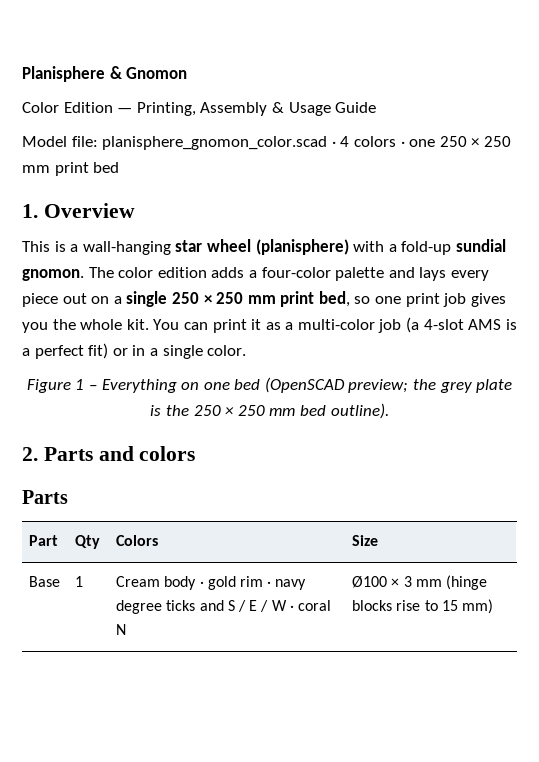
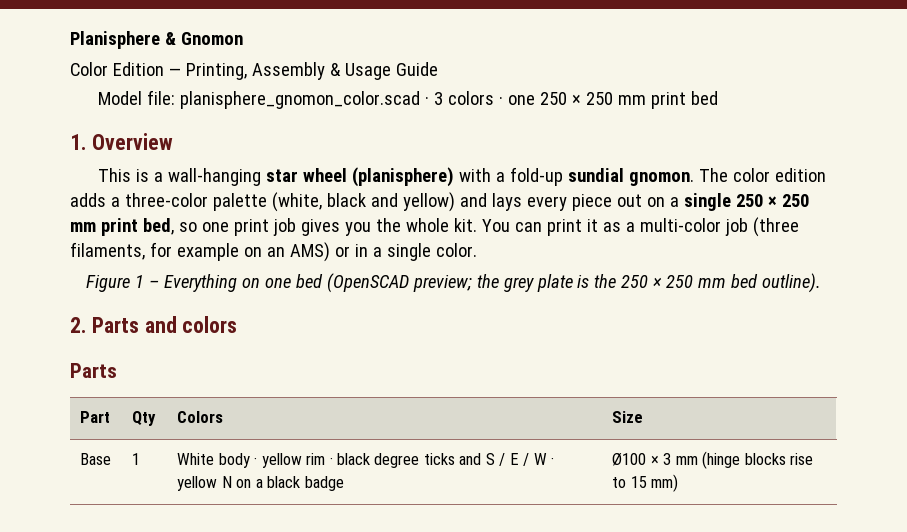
- Model file: planisphere_gnomon_color.scad · 4 colors · one 250 × 250 mm print bed
+ Model file: planisphere_gnomon_color.scad · 3 colors · one 250 × 250 mm print bed
- The color edition adds a four-color palette and lays every piece out on a single 250 × 250 mm print bed, so one print job gives you the whole kit.
+ The color edition adds a three-color palette (white, black and yellow) and lays every piece out on a single 250 × 250 mm print bed, so one print job gives you the whole kit.
- You can print it as a multi-color job (a 4-slot AMS is a perfect fit) or in a single color.
+ You can print it as a multi-color job (three filaments, for example on an AMS) or in a single color.
- Base | 1 | Cream body · gold rim · navy degree ticks and S / E / W · coral N | Ø100 × 3 mm (hinge blocks rise to 15 mm)
+ Base | 1 | White body · yellow rim · black degree ticks and S / E / W · yellow N on a black badge | Ø100 × 3 mm (hinge blocks rise to 15 mm)

